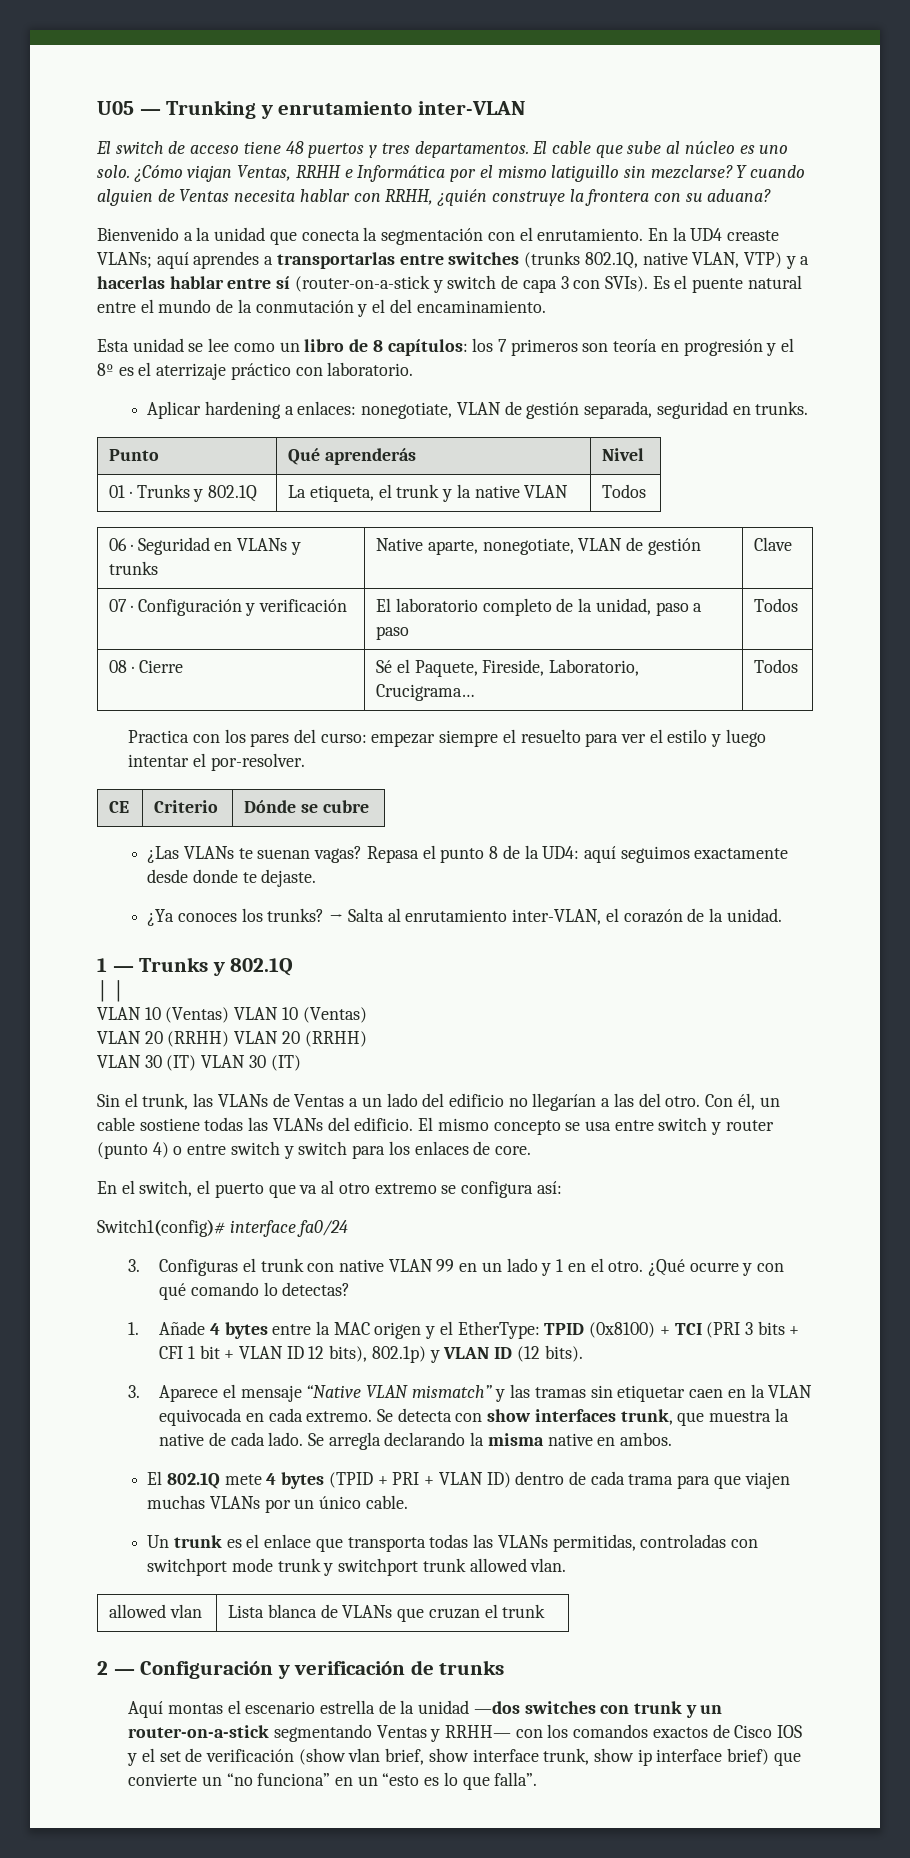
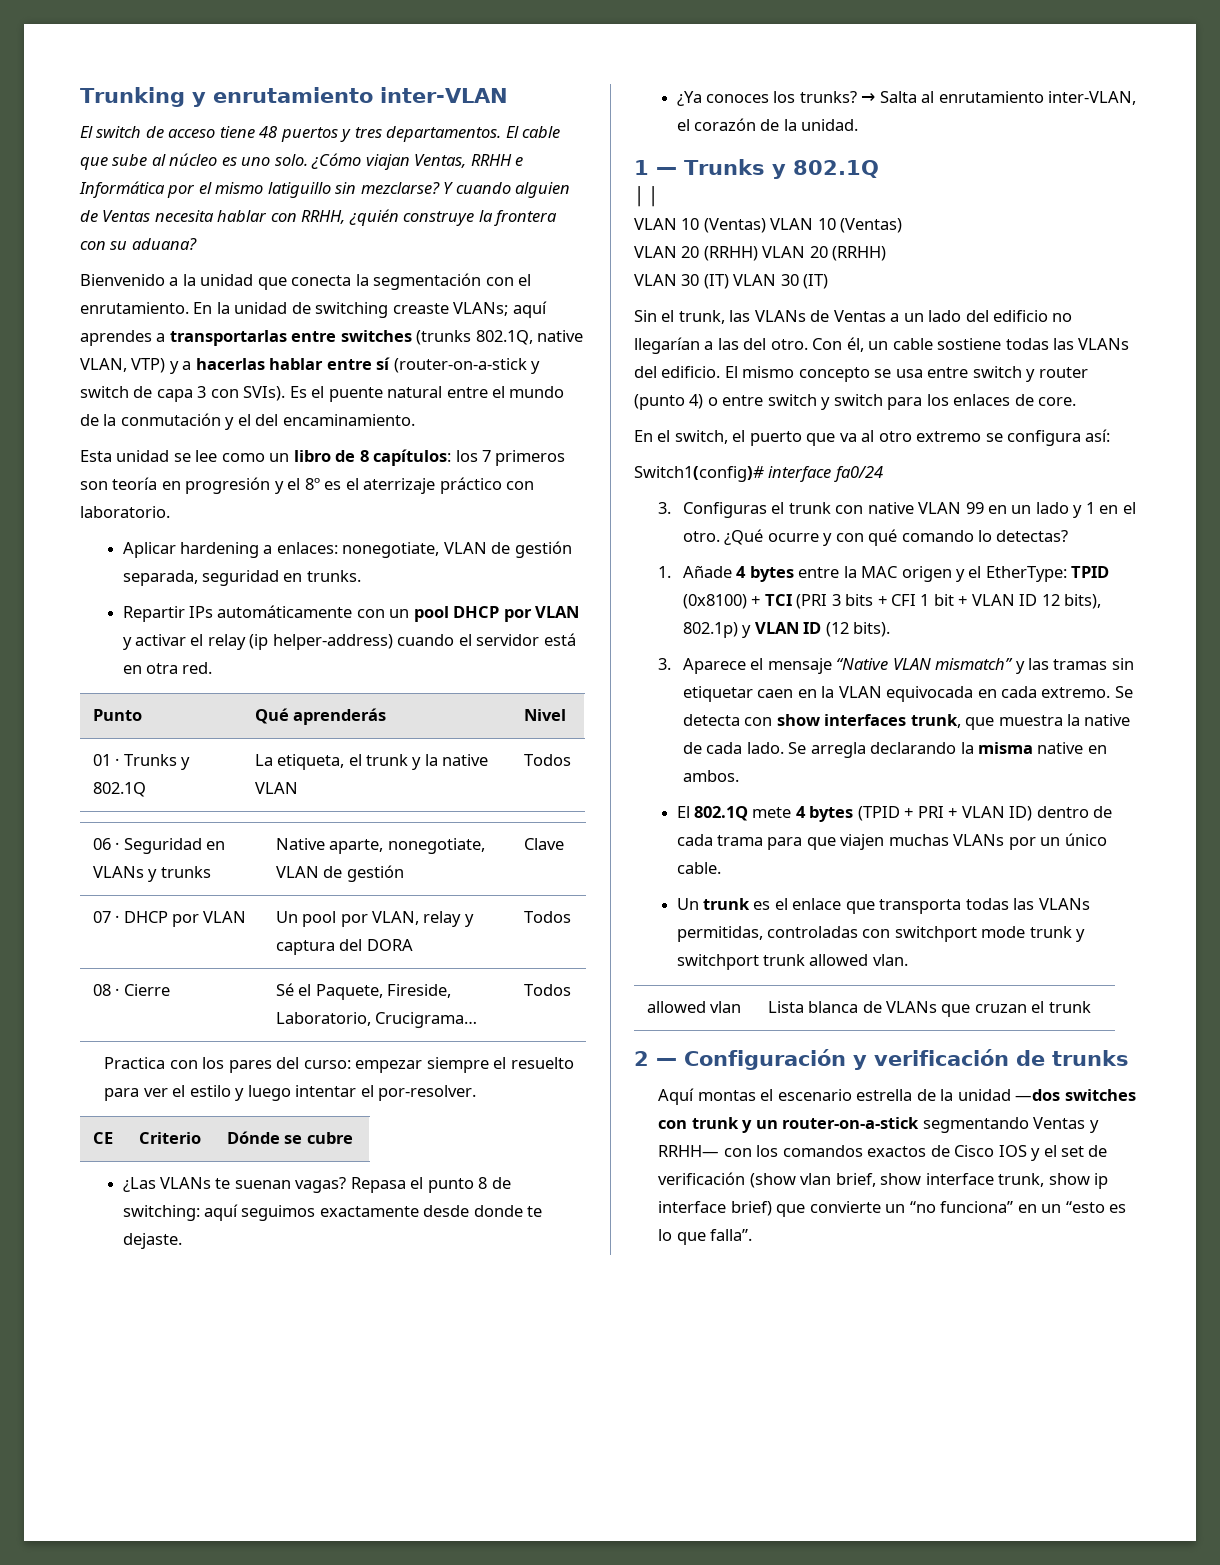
- U05 — Trunking y enrutamiento inter-VLAN
+ Trunking y enrutamiento inter-VLAN
- En la UD4 creaste VLANs; aquí aprendes a transportarlas entre switches (trunks 802.1Q, native VLAN, VTP) y a hacerlas hablar entre sí (router-on-a-stick y switch de capa 3 con SVIs).
+ En la unidad de switching creaste VLANs; aquí aprendes a transportarlas entre switches (trunks 802.1Q, native VLAN, VTP) y a hacerlas hablar entre sí (router-on-a-stick y switch de capa 3 con SVIs).
+ Repartir IPs automáticamente con un pool DHCP por VLAN y activar el relay (ip helper-address) cuando el servidor está en otra red.
- 07 · Configuración y verificación | El laboratorio completo de la unidad, paso a paso | Todos
+ 07 · DHCP por VLAN | Un pool por VLAN, relay y captura del DORA | Todos
- Repasa el punto 8 de la UD4: aquí seguimos exactamente desde donde te dejaste.
+ Repasa el punto 8 de switching: aquí seguimos exactamente desde donde te dejaste.

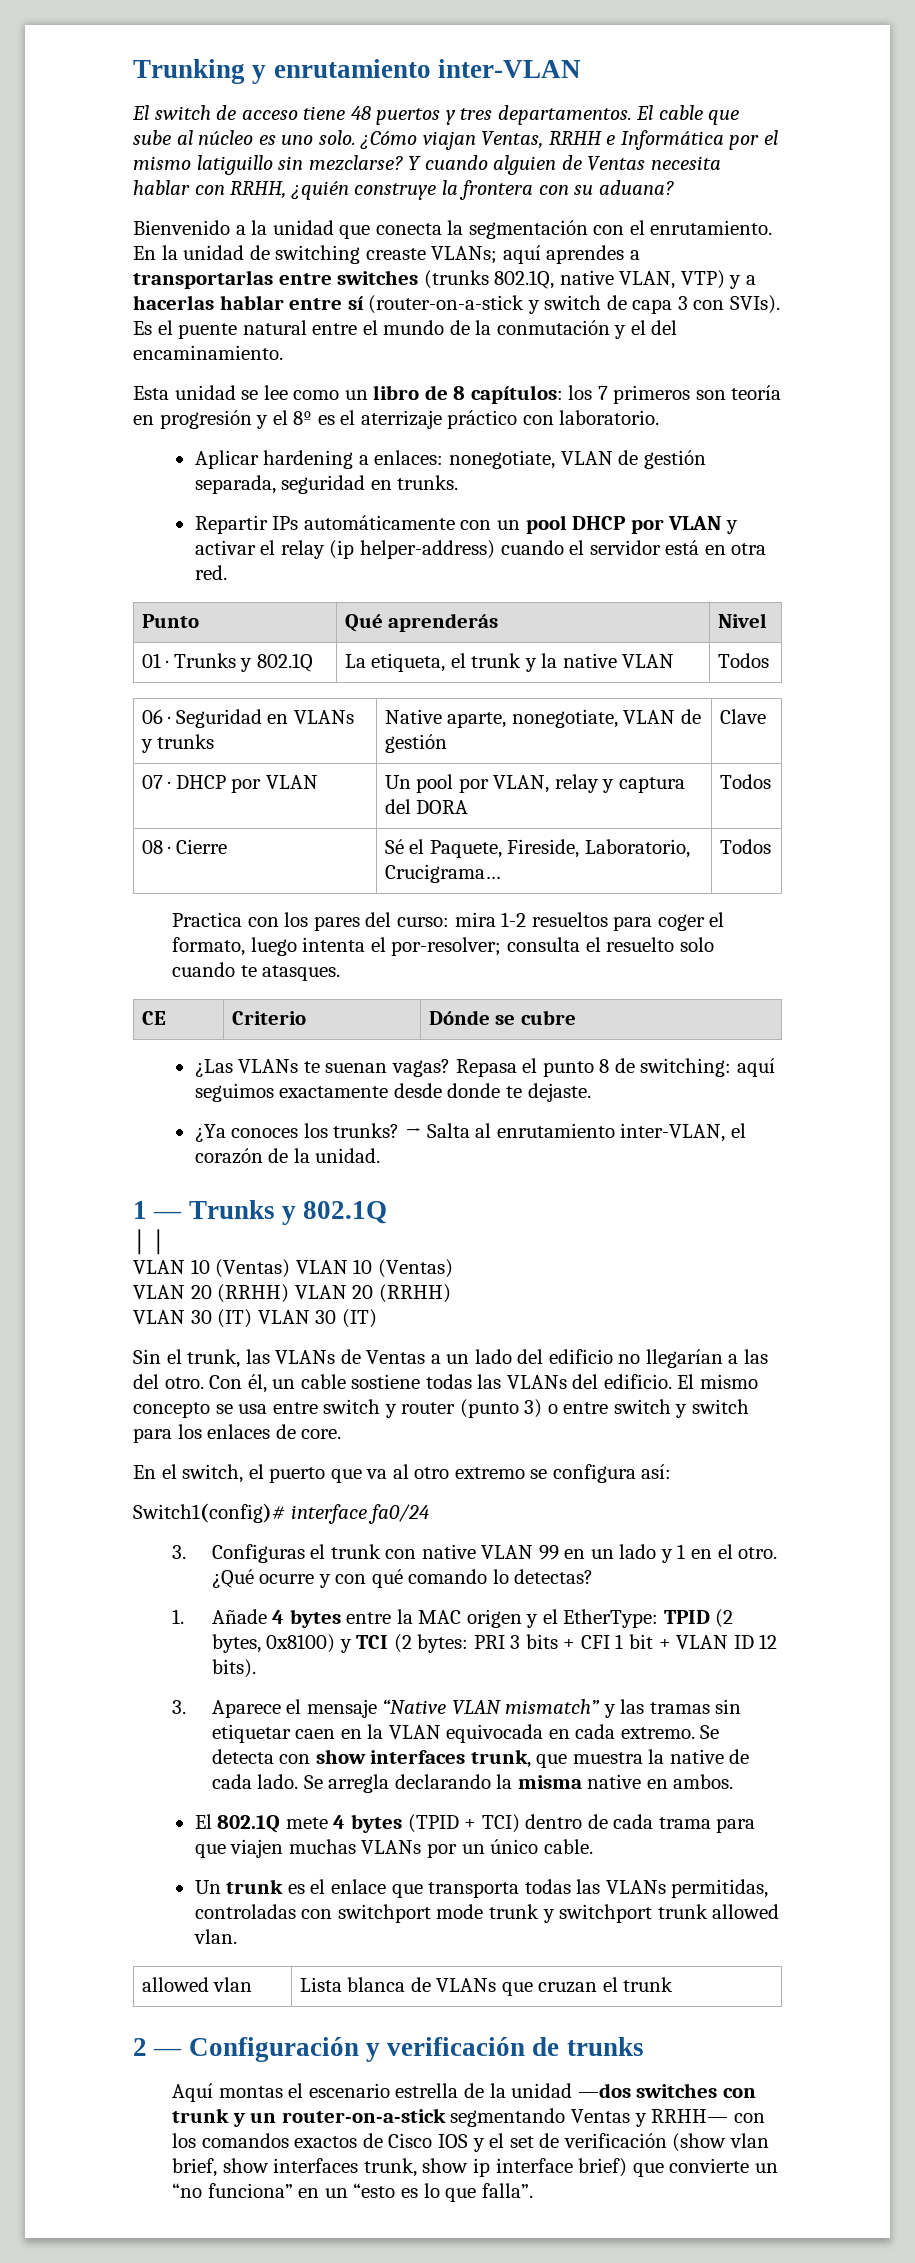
- Practica con los pares del curso: empezar siempre el resuelto para ver el estilo y luego intentar el por-resolver.
+ Practica con los pares del curso: mira 1-2 resueltos para coger el formato, luego intenta el por-resolver; consulta el resuelto solo cuando te atasques.
- El mismo concepto se usa entre switch y router (punto 4) o entre switch y switch para los enlaces de core.
+ El mismo concepto se usa entre switch y router (punto 3) o entre switch y switch para los enlaces de core.
- 1. Añade 4 bytes entre la MAC origen y el EtherType: TPID (0x8100) + TCI (PRI 3 bits + CFI 1 bit + VLAN ID 12 bits), 802.1p) y VLAN ID (12 bits).
+ 1. Añade 4 bytes entre la MAC origen y el EtherType: TPID (2 bytes, 0x8100) y TCI (2 bytes: PRI 3 bits + CFI 1 bit + VLAN ID 12 bits).
- El 802.1Q mete 4 bytes (TPID + PRI + VLAN ID) dentro de cada trama para que viajen muchas VLANs por un único cable.
+ El 802.1Q mete 4 bytes (TPID + TCI) dentro de cada trama para que viajen muchas VLANs por un único cable.
- Aquí montas el escenario estrella de la unidad —dos switches con trunk y un router-on-a-stick segmentando Ventas y RRHH— con los comandos exactos de Cisco IOS y el set de verificación (show vlan brief, show interface trunk, show ip interface brief) que convierte un “no funciona” en un “esto es lo que falla”.
+ Aquí montas el escenario estrella de la unidad —dos switches con trunk y un router-on-a-stick segmentando Ventas y RRHH— con los comandos exactos de Cisco IOS y el set de verificación (show vlan brief, show interfaces trunk, show ip interface brief) que convierte un “no funciona” en un “esto es lo que falla”.

